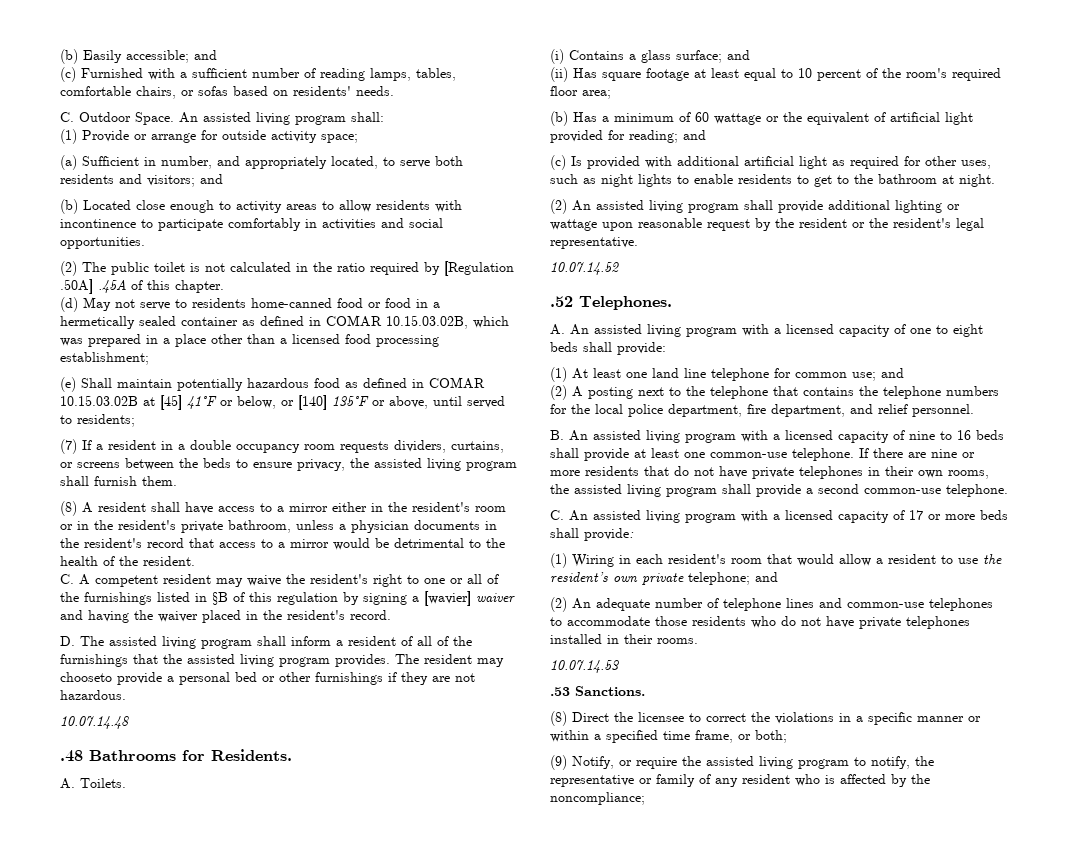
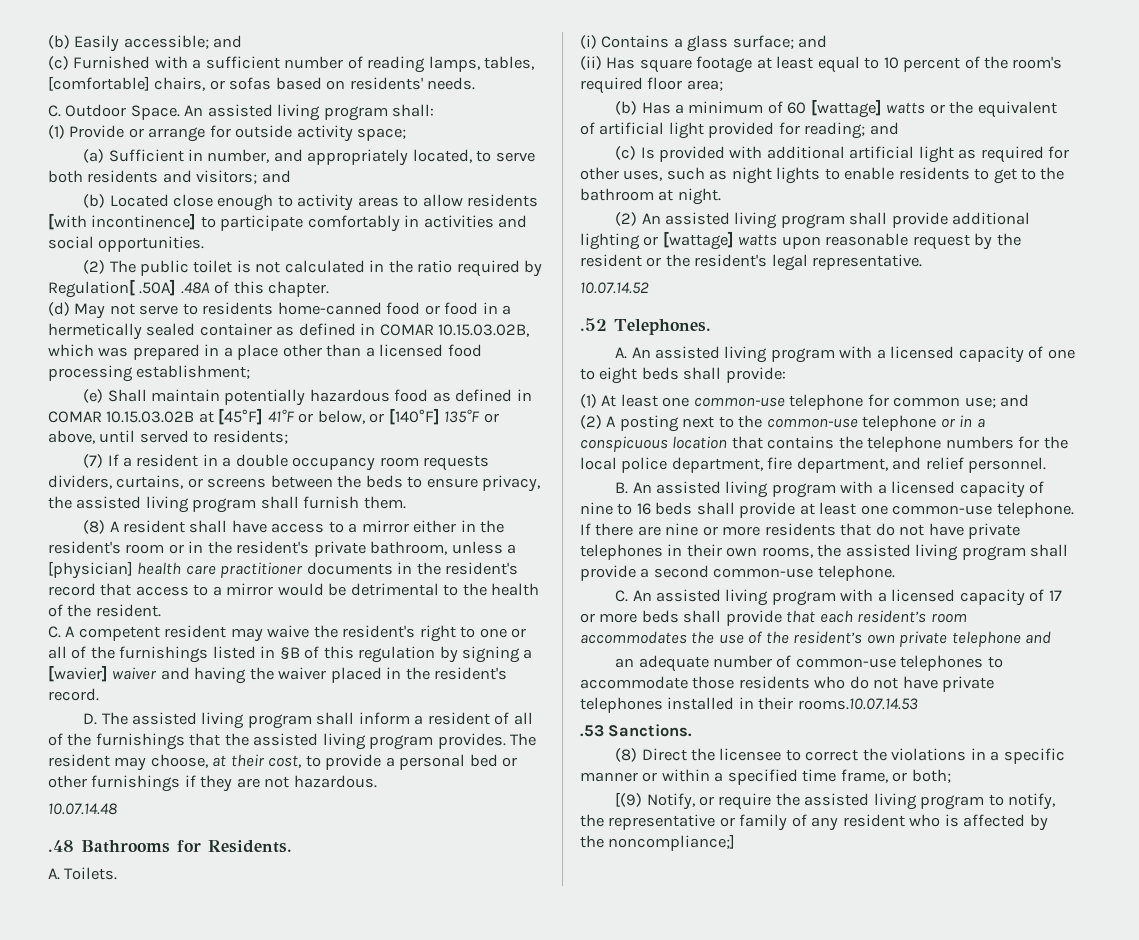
- (c) Furnished with a sufficient number of reading lamps, tables, comfortable chairs, or sofas based on residents' needs.
+ (c) Furnished with a sufficient number of reading lamps, tables, [comfortable] chairs, or sofas based on residents' needs.
- (b) Located close enough to activity areas to allow residents with incontinence to participate comfortably in activities and social opportunities.
+ (b) Located close enough to activity areas to allow residents [with incontinence] to participate comfortably in activities and social opportunities.
- (2) The public toilet is not calculated in the ratio required by [Regulation .50A] .45A of this chapter.
+ (2) The public toilet is not calculated in the ratio required by Regulation[ .50A] .48A of this chapter.
- (e) Shall maintain potentially hazardous food as defined in COMAR 10.15.03.02B at [45] 41°F or below, or [140] 135°F or above, until served to residents;
+ (e) Shall maintain potentially hazardous food as defined in COMAR 10.15.03.02B at [45°F] 41°F or below, or [140°F] 135°F or above, until served to residents;
- (8) A resident shall have access to a mirror either in the resident's room or in the resident's private bathroom, unless a physician documents in the resident's record that access to a mirror would be detrimental to the health of the resident.
+ (8) A resident shall have access to a mirror either in the resident's room or in the resident's private bathroom, unless a [physician] health care practitioner documents in the resident's record that access to a mirror would be detrimental to the health of the resident.
- The resident may chooseto provide a personal bed or other furnishings if they are not hazardous.
+ The resident may choose, at their cost, to provide a personal bed or other furnishings if they are not hazardous.
- (b) Has a minimum of 60 wattage or the equivalent of artificial light provided for reading; and
+ (b) Has a minimum of 60 [wattage] watts or the equivalent of artificial light provided for reading; and
- (2) An assisted living program shall provide additional lighting or wattage upon reasonable request by the resident or the resident's legal representative.
+ (2) An assisted living program shall provide additional lighting or [wattage] watts upon reasonable request by the resident or the resident's legal representative.
- (1) At least one land line telephone for common use; and
+ (1) At least one common-use telephone for common use; and
- (2) A posting next to the telephone that contains the telephone numbers for the local police department, fire department, and relief personnel.
+ (2) A posting next to the common-use telephone or in a conspicuous location that contains the telephone numbers for the local police department, fire department, and relief personnel.
- C. An assisted living program with a licensed capacity of 17 or more beds shall provide:
- (1) Wiring in each resident's room that would allow a resident to use the resident’s own private telephone; and
- (2) An adequate number of telephone lines and common-use telephones to accommodate those residents who do not have private telephones installed in their rooms.
- 10.07.14.53
+ C. An assisted living program with a licensed capacity of 17 or more beds shall provide that each resident’s room accommodates the use of the resident’s own private telephone and
+ an adequate number of common-use telephones to accommodate those residents who do not have private telephones installed in their rooms.10.07.14.53
- (9) Notify, or require the assisted living program to notify, the representative or family of any resident who is affected by the noncompliance;
+ [(9) Notify, or require the assisted living program to notify, the representative or family of any resident who is affected by the noncompliance;]

